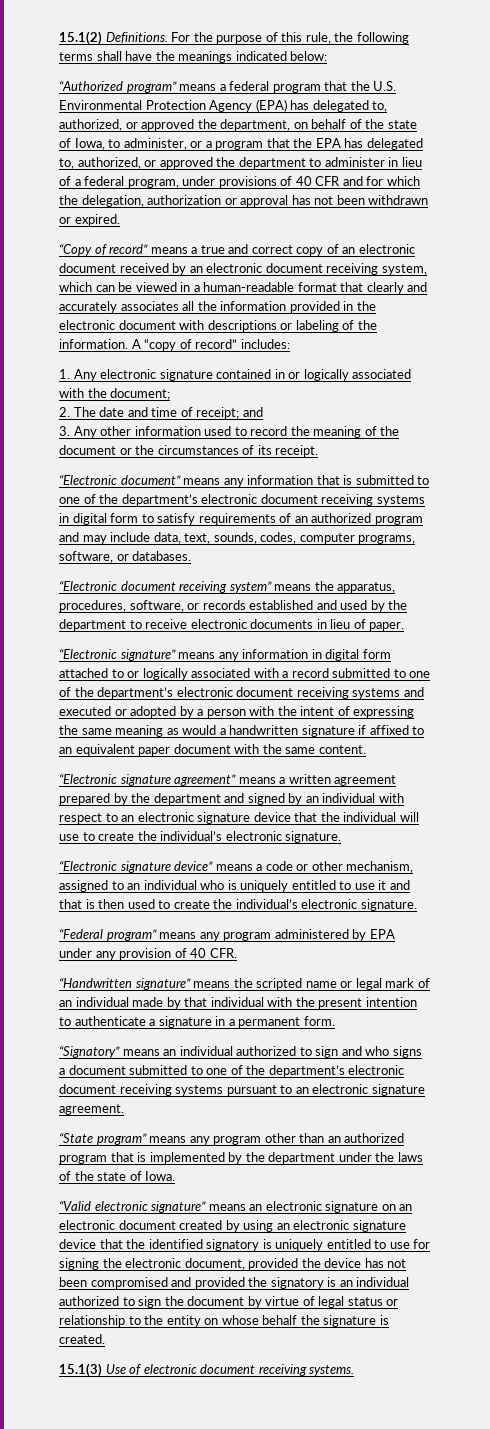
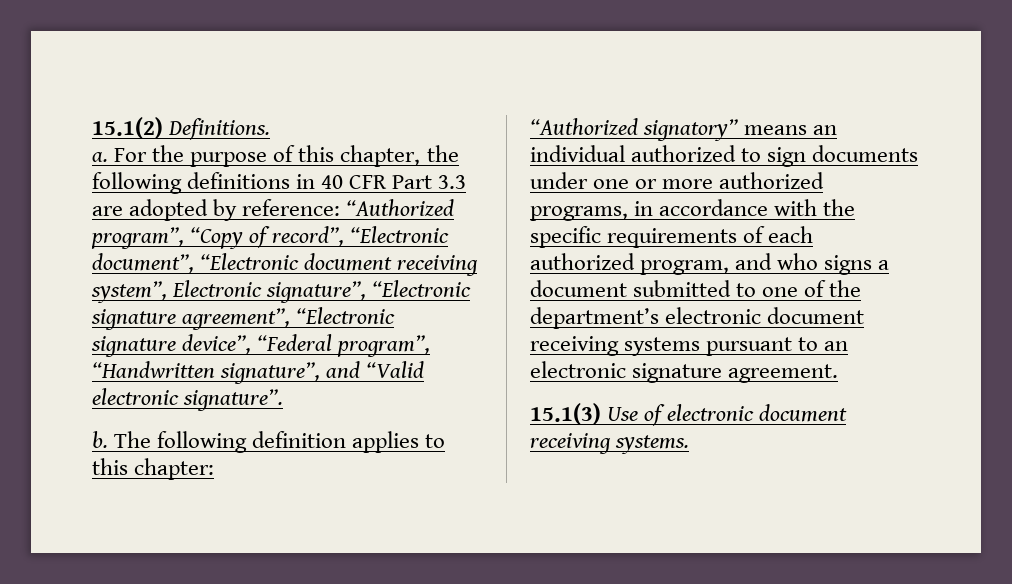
- 15.1(2) Definitions. For the purpose of this rule, the following terms shall have the meanings indicated below:
- “Authorized program” means a federal program that the U.S. Environmental Protection Agency (EPA) has delegated to, authorized, or approved the department, on behalf of the state of Iowa, to administer, or a program that the EPA has delegated to, authorized, or approved the department to administer in lieu of a federal program, under provisions of 40 CFR and for which the delegation, authorization or approval has not been withdrawn or expired.
- “Copy of record” means a true and correct copy of an electronic document received by an electronic document receiving system, which can be viewed in a human-readable format that clearly and accurately associates all the information provided in the electronic document with descriptions or labeling of the information. A “copy of record” includes:
- 1. Any electronic signature contained in or logically associated with the document;
- 2. The date and time of receipt; and
- 3. Any other information used to record the meaning of the document or the circumstances of its receipt.
- “Electronic document” means any information that is submitted to one of the department’s electronic document receiving systems in digital form to satisfy requirements of an authorized program and may include data, text, sounds, codes, computer programs, software, or databases.
- “Electronic document receiving system” means the apparatus, procedures, software, or records established and used by the department to receive electronic documents in lieu of paper.
- “Electronic signature” means any information in digital form attached to or logically associated with a record submitted to one of the department’s electronic document receiving systems and executed or adopted by a person with the intent of expressing the same meaning as would a handwritten signature if affixed to an equivalent paper document with the same content.
- “Electronic signature agreement” means a written agreement prepared by the department and signed by an individual with respect to an electronic signature device that the individual will use to create the individual’s electronic signature.
- “Electronic signature device” means a code or other mechanism, assigned to an individual who is uniquely entitled to use it and that is then used to create the individual’s electronic signature.
- “Federal program” means any program administered by EPA under any provision of 40 CFR.
- “Handwritten signature” means the scripted name or legal mark of an individual made by that individual with the present intention to authenticate a signature in a permanent form.
- “Signatory” means an individual authorized to sign and who signs a document submitted to one of the department’s electronic document receiving systems pursuant to an electronic signature agreement.
+ 15.1(2) Definitions.
+ a. For the purpose of this chapter, the following definitions in 40 CFR Part 3.3 are adopted by reference: “Authorized program”, “Copy of record”, “Electronic document”, “Electronic document receiving system”, Electronic signature”, “Electronic signature agreement”, “Electronic signature device”, “Federal program”, “Handwritten signature”, and “Valid electronic signature”.
+ b. The following definition applies to this chapter:
+ “Authorized signatory” means an individual authorized to sign documents under one or more authorized programs, in accordance with the specific requirements of each authorized program, and who signs a document submitted to one of the department’s electronic document receiving systems pursuant to an electronic signature agreement.
- “State program” means any program other than an authorized program that is implemented by the department under the laws of the state of Iowa.
- “Valid electronic signature” means an electronic signature on an electronic document created by using an electronic signature device that the identified signatory is uniquely entitled to use for signing the electronic document, provided the device has not been compromised and provided the signatory is an individual authorized to sign the document by virtue of legal status or relationship to the entity on whose behalf the signature is created.

